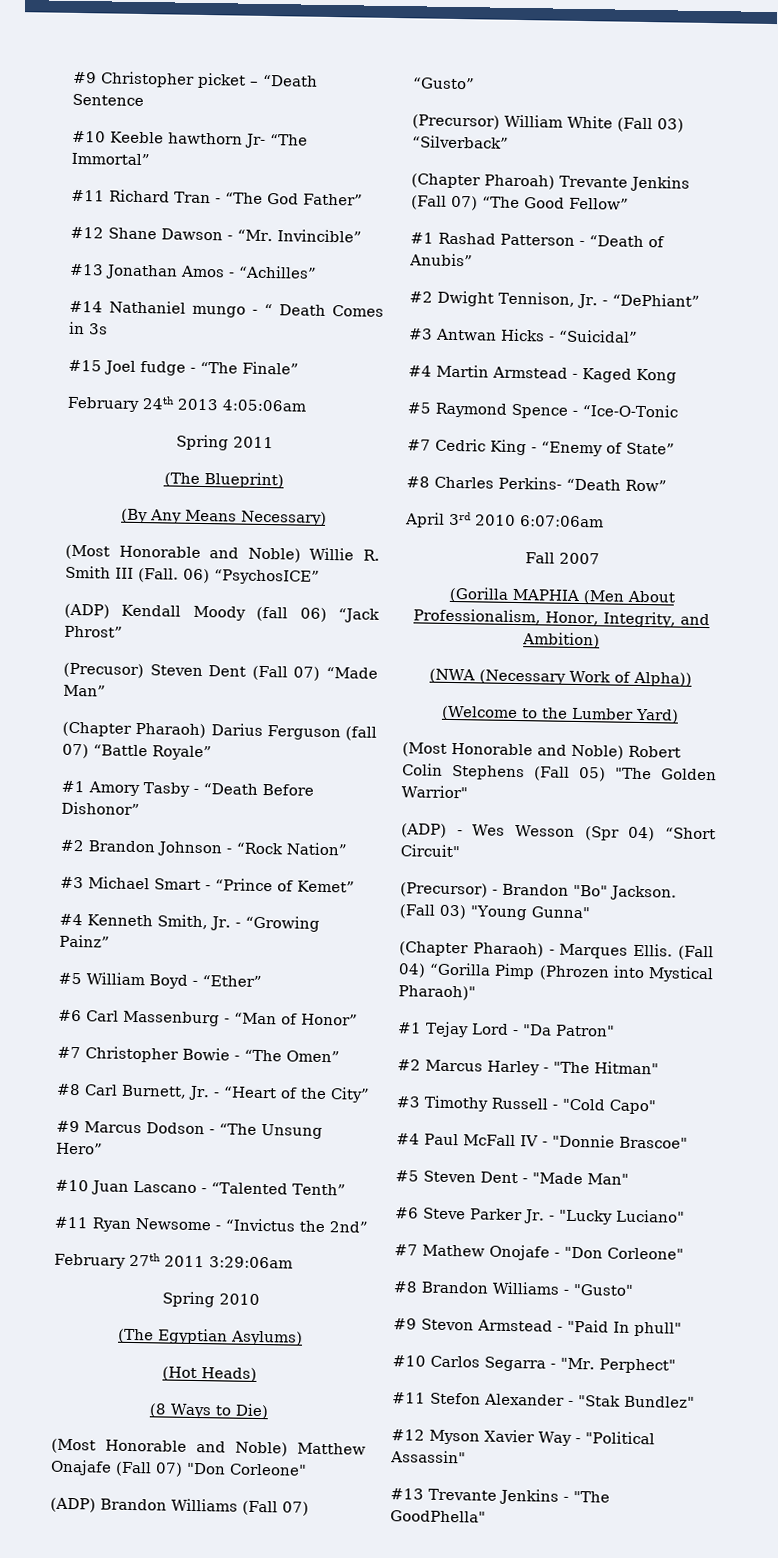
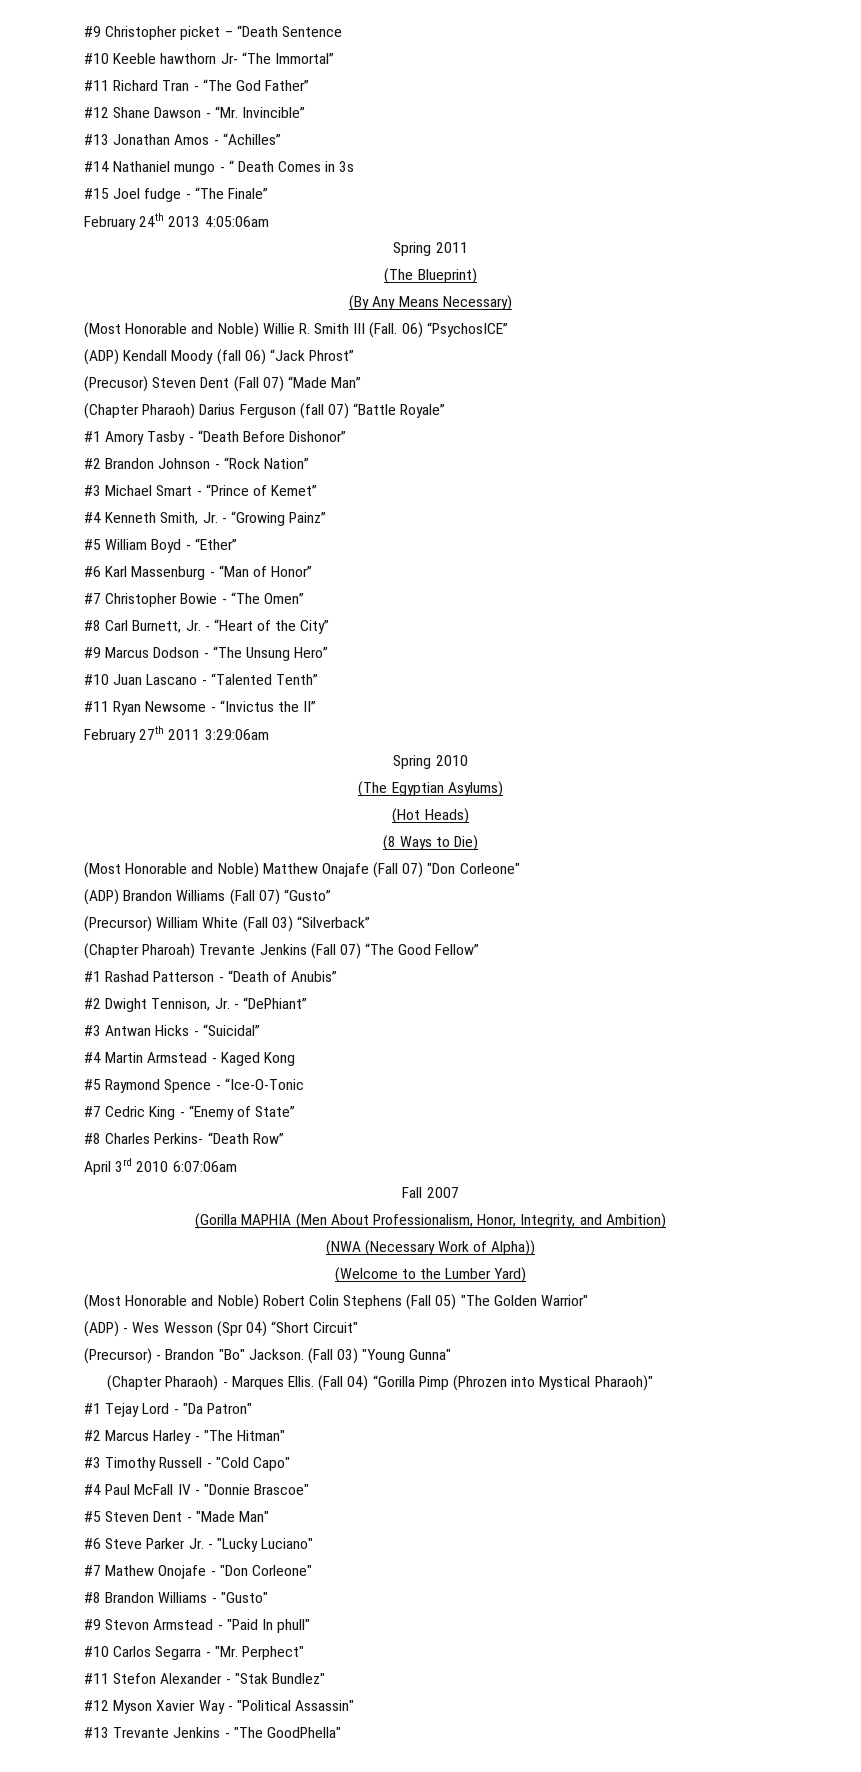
- #6 Carl Massenburg - “Man of Honor”
+ #6 Karl Massenburg - “Man of Honor”
- #11 Ryan Newsome - “Invictus the 2nd”
+ #11 Ryan Newsome - “Invictus the II”

